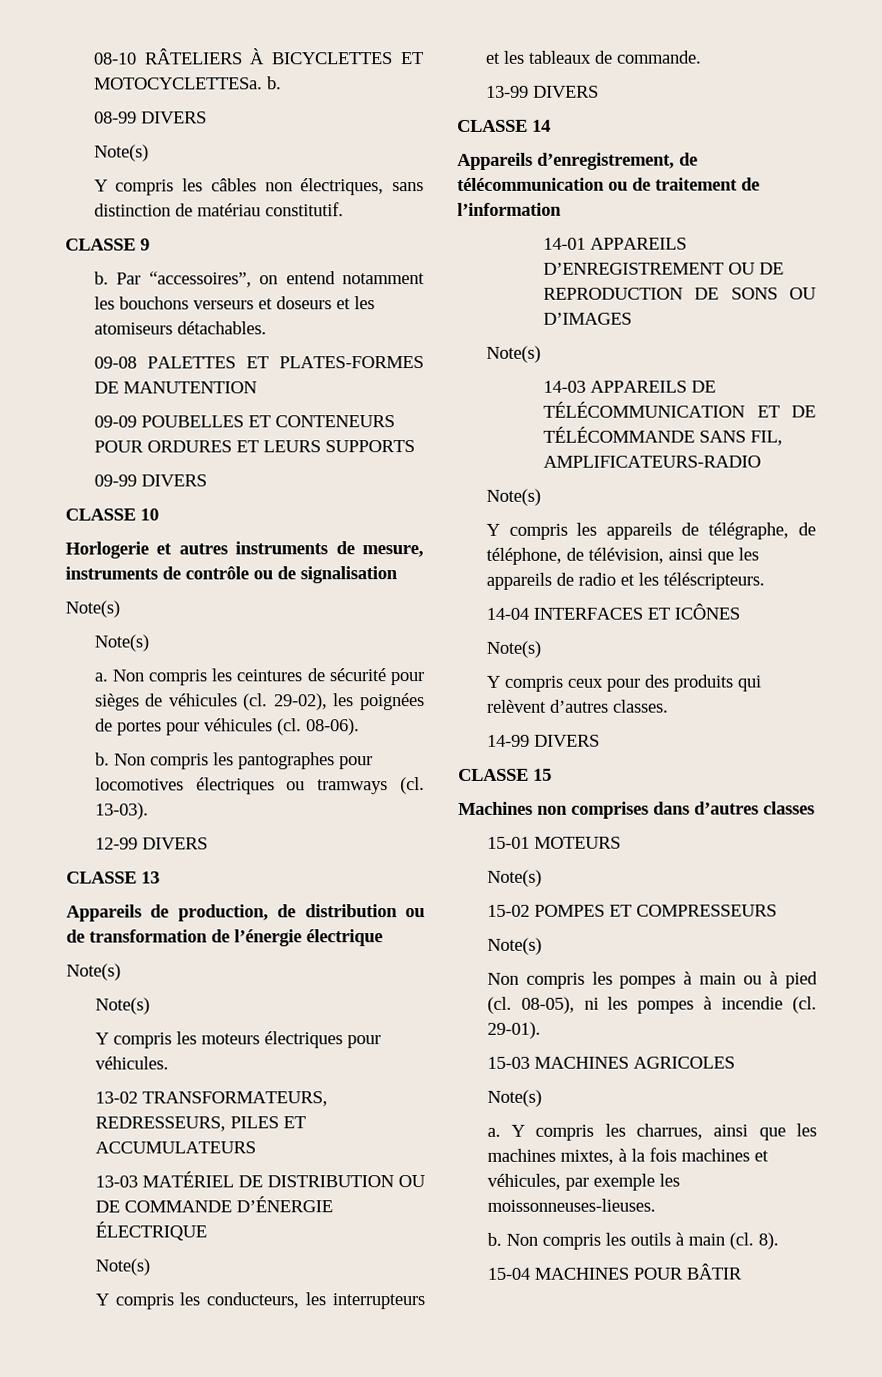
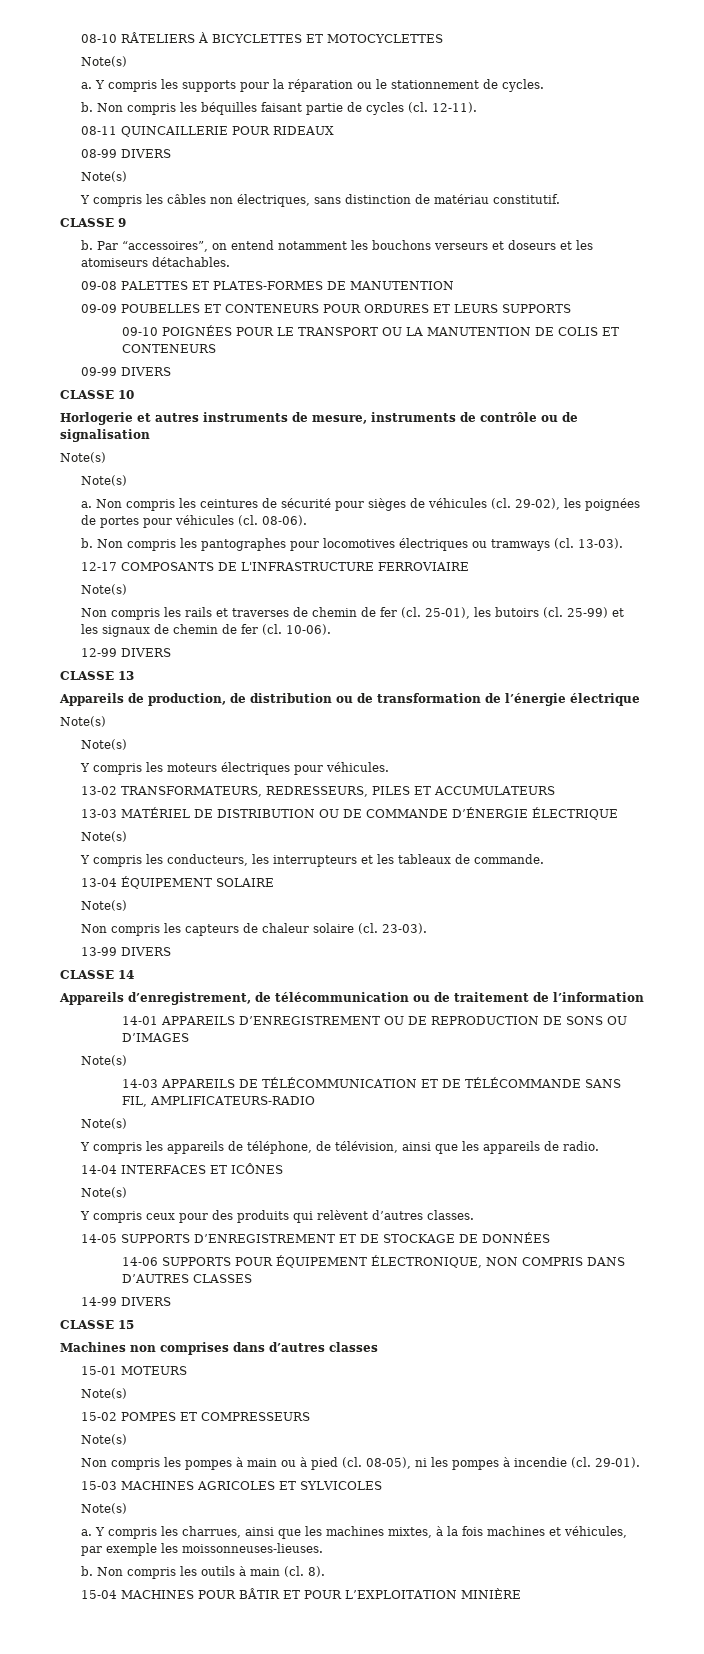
- 08-10 RÂTELIERS À BICYCLETTES ET MOTOCYCLETTESa. b.
+ 08-10 RÂTELIERS À BICYCLETTES ET MOTOCYCLETTES
+ Note(s)
+ a. Y compris les supports pour la réparation ou le stationnement de cycles.
+ b. Non compris les béquilles faisant partie de cycles (cl. 12-11).
+ 08-11 QUINCAILLERIE POUR RIDEAUX
+ 09-10 POIGNÉES POUR LE TRANSPORT OU LA MANUTENTION DE COLIS ET CONTENEURS
+ 12-17 COMPOSANTS DE L'INFRASTRUCTURE FERROVIAIRE
+ Note(s)
+ Non compris les rails et traverses de chemin de fer (cl. 25-01), les butoirs (cl. 25-99) et les signaux de chemin de fer (cl. 10-06).
+ 13-04 ÉQUIPEMENT SOLAIRE
+ Note(s)
+ Non compris les capteurs de chaleur solaire (cl. 23-03).
- Y compris les appareils de télégraphe, de téléphone, de télévision, ainsi que les appareils de radio et les téléscripteurs.
+ Y compris les appareils de téléphone, de télévision, ainsi que les appareils de radio.
+ 14-05 SUPPORTS D’ENREGISTREMENT ET DE STOCKAGE DE DONNÉES
+ 14-06 SUPPORTS POUR ÉQUIPEMENT ÉLECTRONIQUE, NON COMPRIS DANS D’AUTRES CLASSES
- 15-03 MACHINES AGRICOLES
+ 15-03 MACHINES AGRICOLES ET SYLVICOLES
- 15-04 MACHINES POUR BÂTIR
+ 15-04 MACHINES POUR BÂTIR ET POUR L’EXPLOITATION MINIÈRE

